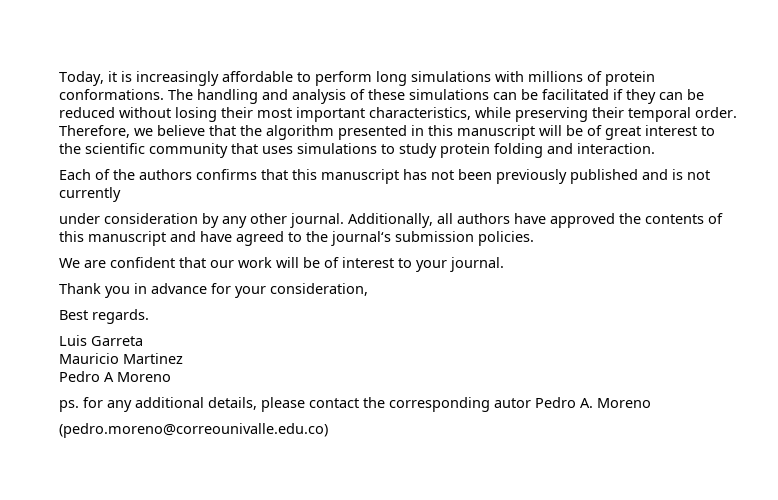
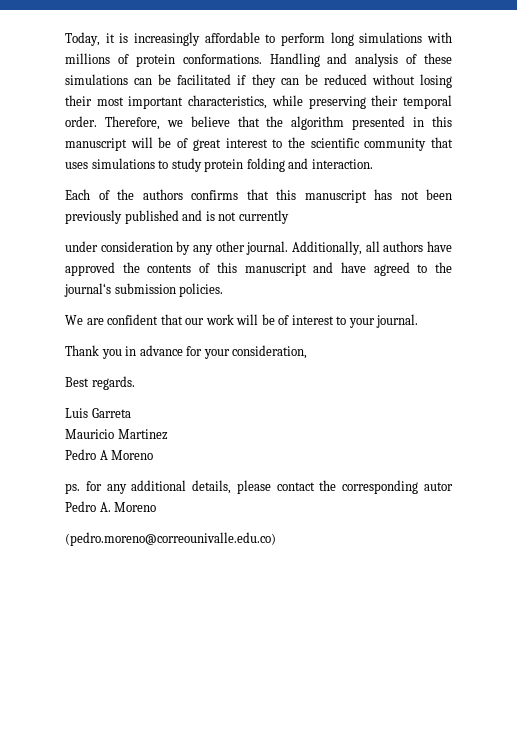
- The handling and analysis of these simulations can be facilitated if they can be reduced without losing their most important characteristics, while preserving their temporal order.
+ Handling and analysis of these simulations can be facilitated if they can be reduced without losing their most important characteristics, while preserving their temporal order.

